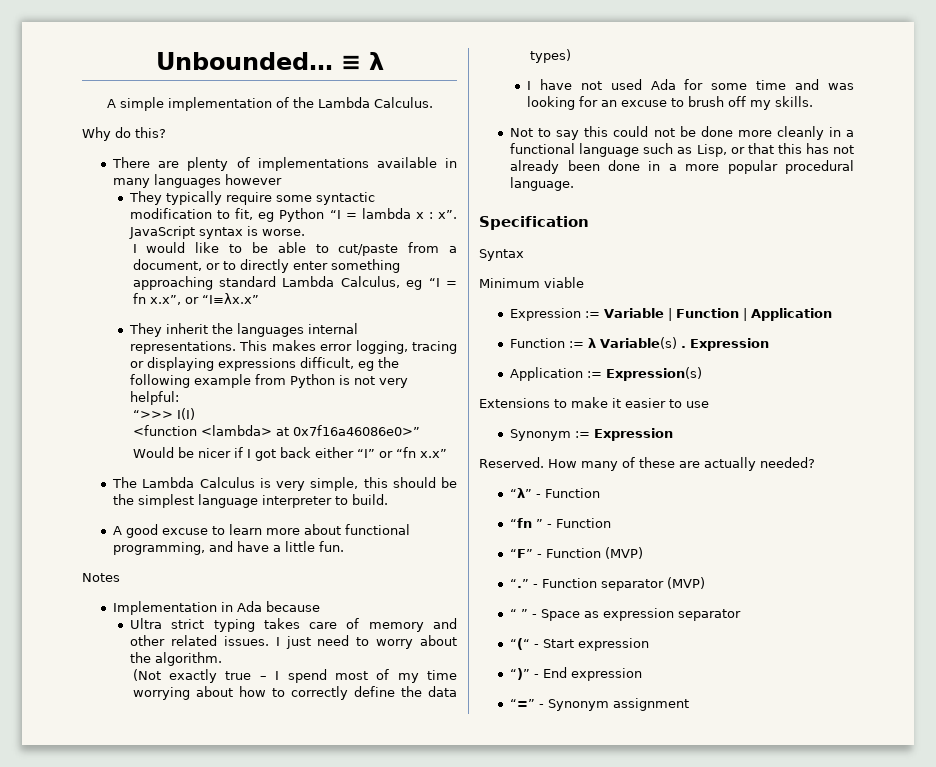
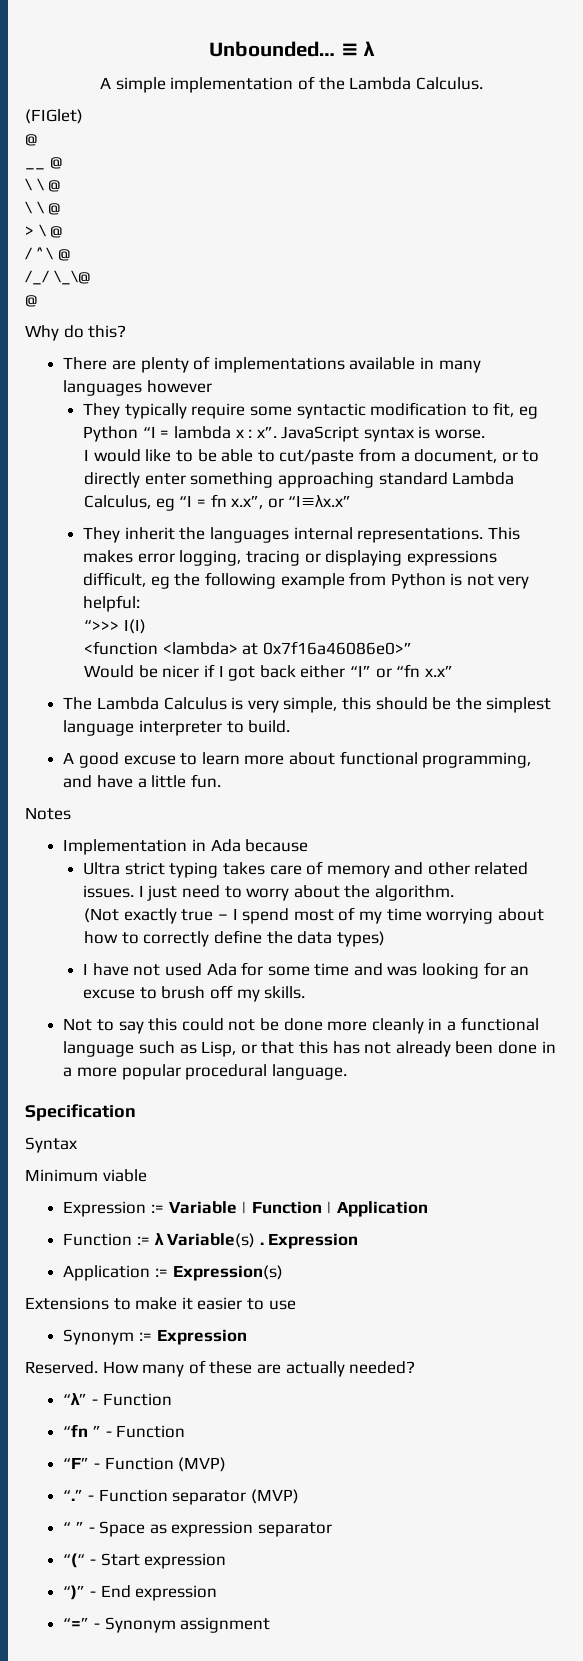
+ (FIGlet)
+ @
+ __ @
+ \ \ @
+ \ \ @
+ > \ @
+ / ^ \ @
+ /_/ \_\@
+ @

